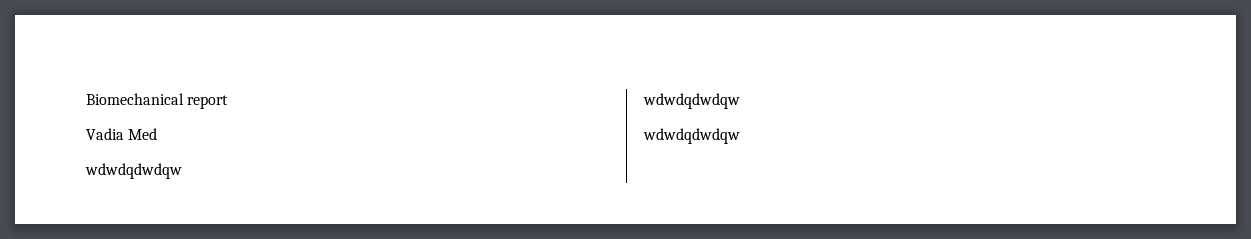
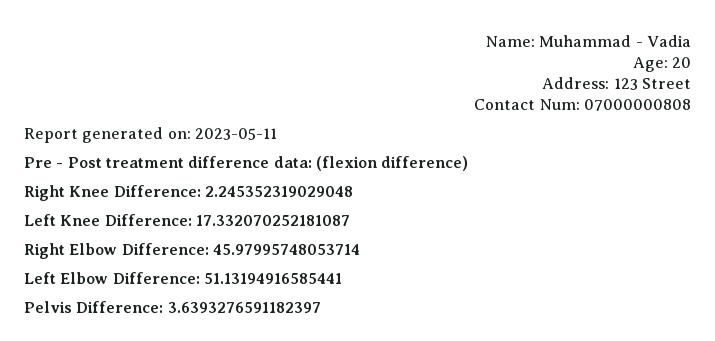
- Biomechanical report
- Vadia Med
- wdwdqdwdqw
- wdwdqdwdqw
- wdwdqdwdqw
+ Name: Muhammad - Vadia
+ Age: 20
+ Address: 123 Street
+ Contact Num: 07000000808
+ Report generated on: 2023-05-11
+ Pre - Post treatment difference data: (flexion difference)
+ Right Knee Difference: 2.245352319029048
+ Left Knee Difference: 17.332070252181087
+ Right Elbow Difference: 45.97995748053714
+ Left Elbow Difference: 51.13194916585441
+ Pelvis Difference: 3.6393276591182397

